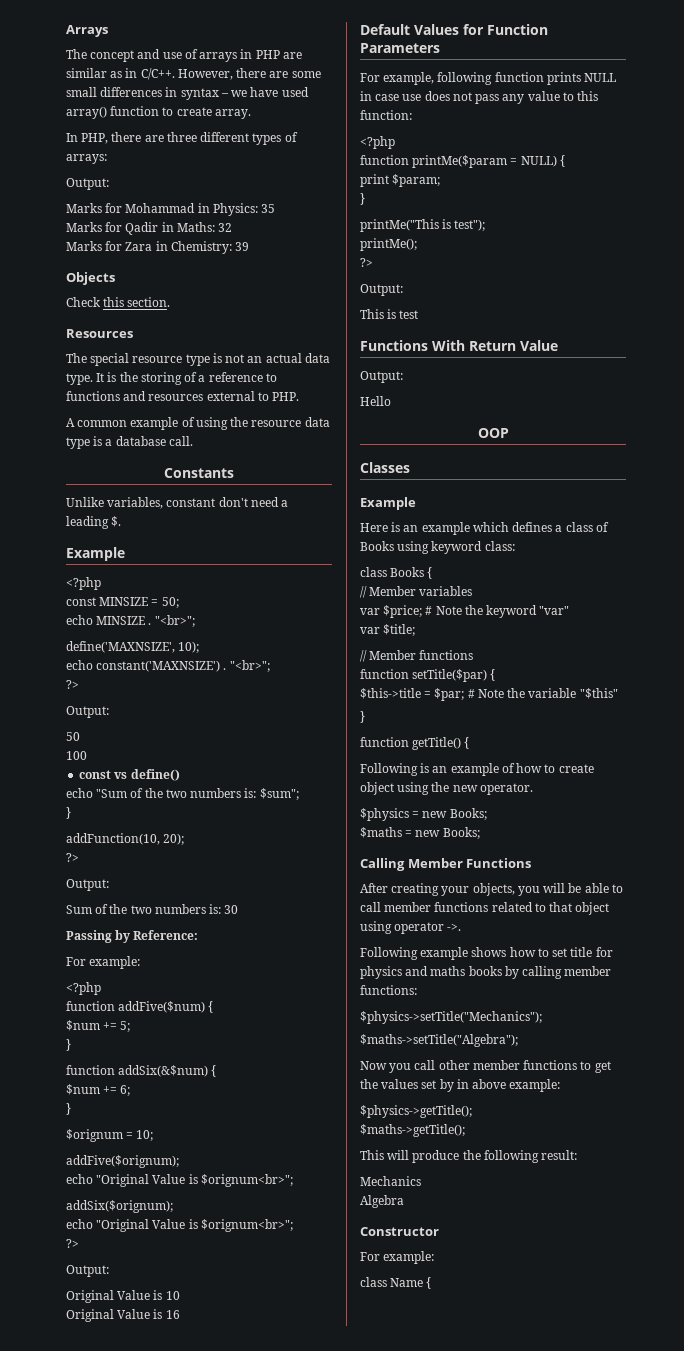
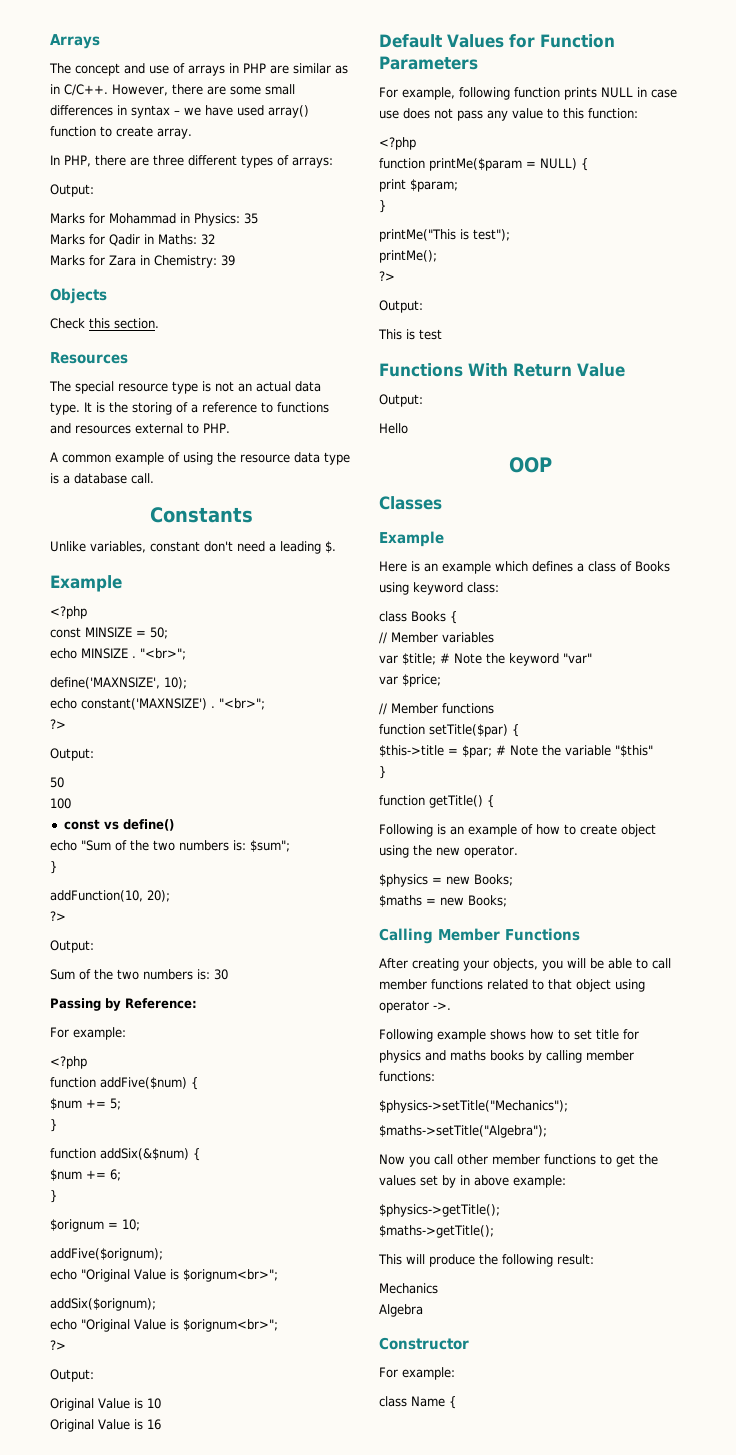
- var $price; # Note the keyword "var"
+ var $title; # Note the keyword "var"
- var $title;
+ var $price;

